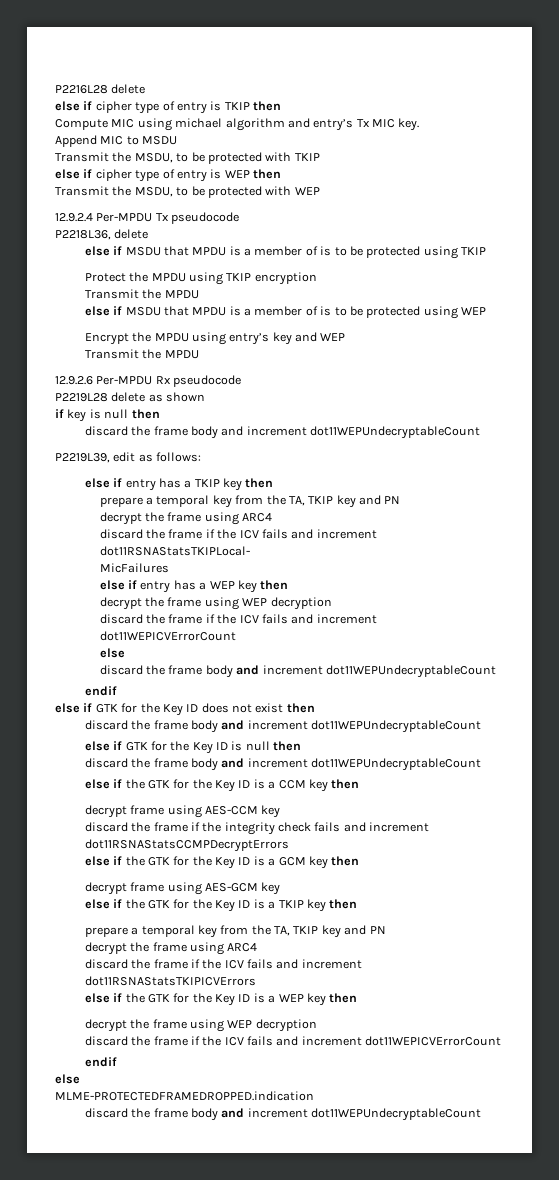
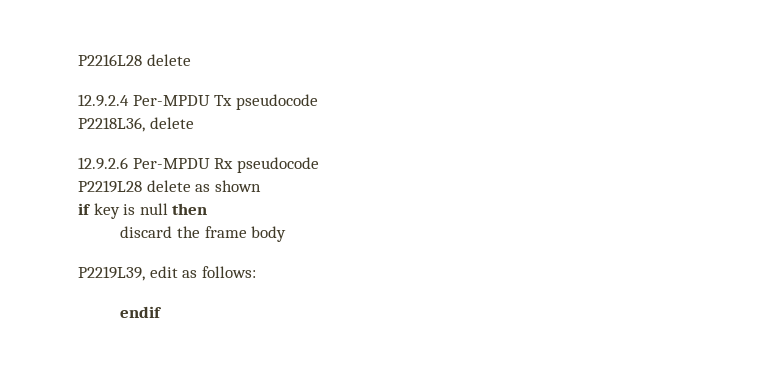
- else if cipher type of entry is TKIP then
- Compute MIC using michael algorithm and entry’s Tx MIC key.
- Append MIC to MSDU
- Transmit the MSDU, to be protected with TKIP
- else if cipher type of entry is WEP then
- Transmit the MSDU, to be protected with WEP
- else if MSDU that MPDU is a member of is to be protected using TKIP
- Protect the MPDU using TKIP encryption
- Transmit the MPDU
- else if MSDU that MPDU is a member of is to be protected using WEP
- Encrypt the MPDU using entry’s key and WEP
- Transmit the MPDU
  if key is null then
- discard the frame body and increment dot11WEPUndecryptableCount
+ discard the frame body
- else if entry has a TKIP key then
- prepare a temporal key from the TA, TKIP key and PN
- decrypt the frame using ARC4
- discard the frame if the ICV fails and increment dot11RSNAStatsTKIPLocal-
- MicFailures
- else if entry has a WEP key then
- decrypt the frame using WEP decryption
- discard the frame if the ICV fails and increment dot11WEPICVErrorCount
- else
- discard the frame body and increment dot11WEPUndecryptableCount
  endif
- else if GTK for the Key ID does not exist then
- discard the frame body and increment dot11WEPUndecryptableCount
- else if GTK for the Key ID is null then
- discard the frame body and increment dot11WEPUndecryptableCount
- else if the GTK for the Key ID is a CCM key then
- decrypt frame using AES-CCM key
- discard the frame if the integrity check fails and increment dot11RSNAStatsCCMPDecryptErrors
- else if the GTK for the Key ID is a GCM key then
- decrypt frame using AES-GCM key
- else if the GTK for the Key ID is a TKIP key then
- prepare a temporal key from the TA, TKIP key and PN
- decrypt the frame using ARC4
- discard the frame if the ICV fails and increment dot11RSNAStatsTKIPICVErrors
- else if the GTK for the Key ID is a WEP key then
- decrypt the frame using WEP decryption
- discard the frame if the ICV fails and increment dot11WEPICVErrorCount
- endif
- else
- MLME-PROTECTEDFRAMEDROPPED.indication
- discard the frame body and increment dot11WEPUndecryptableCount

